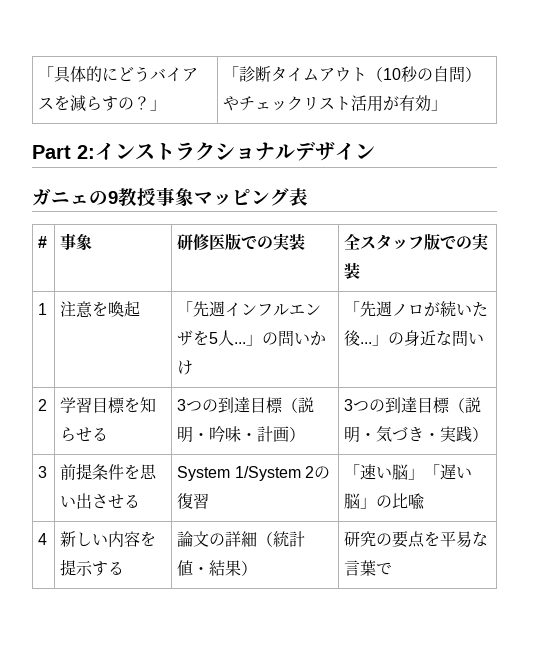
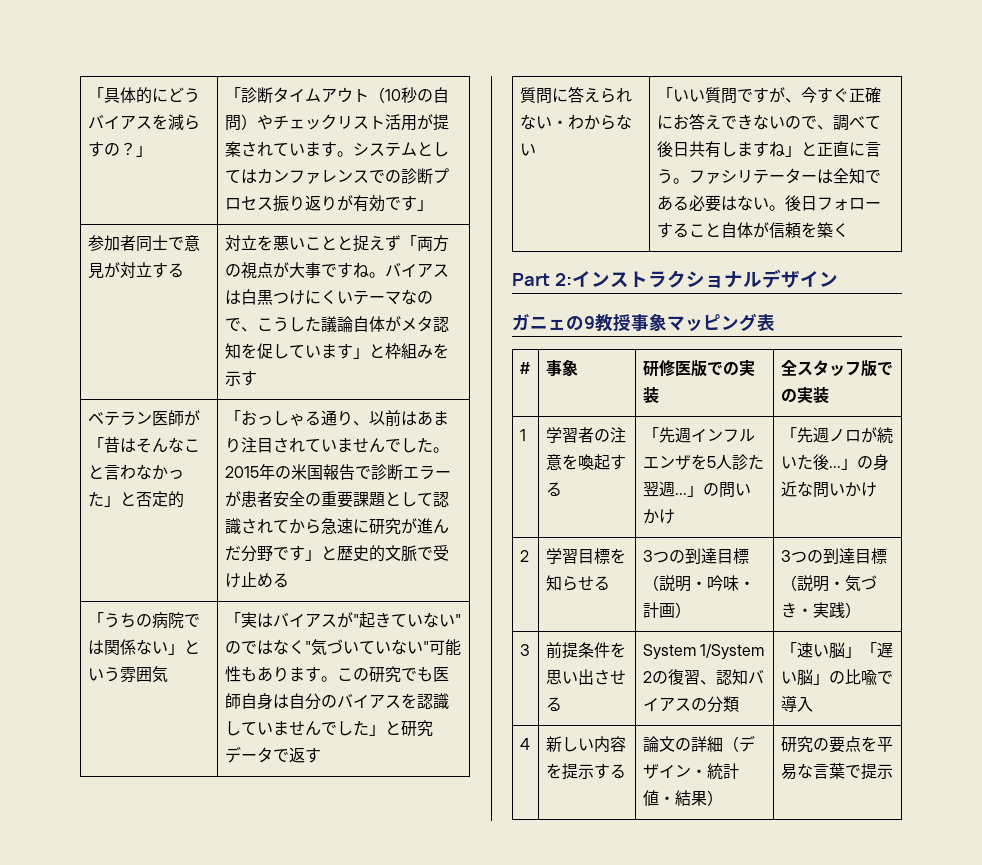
- 「診断タイムアウト（10秒の自問）やチェックリスト活用が有効」
+ 「診断タイムアウト（10秒の自問）やチェックリスト活用が提案されています。システムとしてはカンファレンスでの診断プロセス振り返りが有効です」
+ 参加者同士で意見が対立する | 対立を悪いことと捉えず「両方の視点が大事ですね。バイアスは白黒つけにくいテーマなので、こうした議論自体がメタ認知を促しています」と枠組みを示す
+ ベテラン医師が「昔はそんなこと言わなかった」と否定的 | 「おっしゃる通り、以前はあまり注目されていませんでした。2015年の米国報告で診断エラーが患者安全の重要課題として認識されてから急速に研究が進んだ分野です」と歴史的文脈で受け止める
+ 「うちの病院では関係ない」という雰囲気 | 「実はバイアスが"起きていない"のではなく"気づいていない"可能性もあります。この研究でも医師自身は自分のバイアスを認識していませんでした」と研究データで返す
+ 質問に答えられない・わからない | 「いい質問ですが、今すぐ正確にお答えできないので、調べて後日共有しますね」と正直に言う。ファシリテーターは全知である必要はない。後日フォローすること自体が信頼を築く
- 1 | 注意を喚起 | 「先週インフルエンザを5人...」の問いかけ | 「先週ノロが続いた後...」の身近な問い
+ 1 | 学習者の注意を喚起する | 「先週インフルエンザを5人診た翌週...」の問いかけ | 「先週ノロが続いた後...」の身近な問いかけ
- 3 | 前提条件を思い出させる | System 1/System 2の復習 | 「速い脳」「遅い脳」の比喩
+ 3 | 前提条件を思い出させる | System 1/System 2の復習、認知バイアスの分類 | 「速い脳」「遅い脳」の比喩で導入
- 4 | 新しい内容を提示する | 論文の詳細（統計値・結果） | 研究の要点を平易な言葉で
+ 4 | 新しい内容を提示する | 論文の詳細（デザイン・統計値・結果） | 研究の要点を平易な言葉で提示

